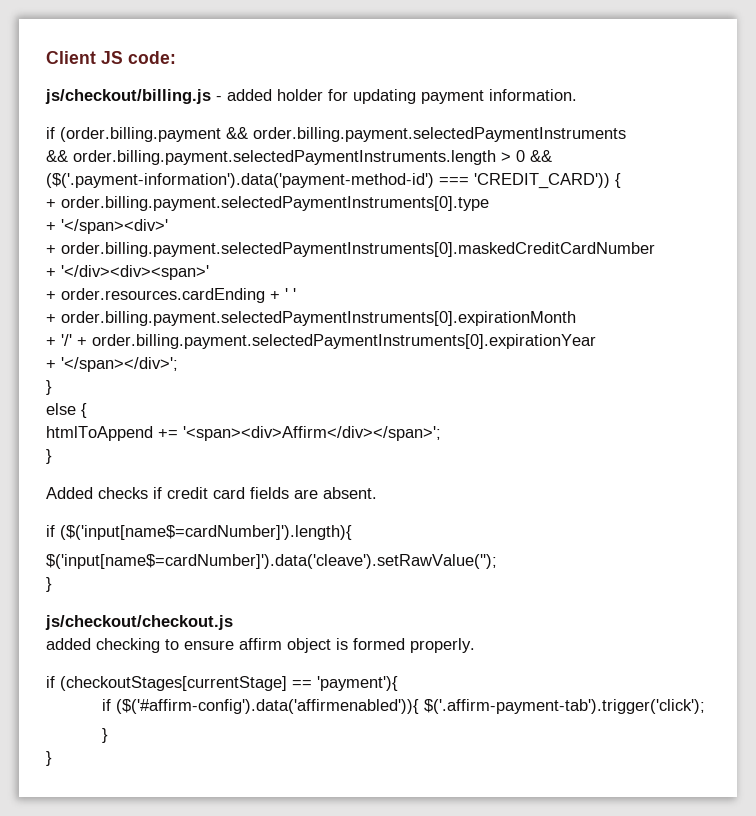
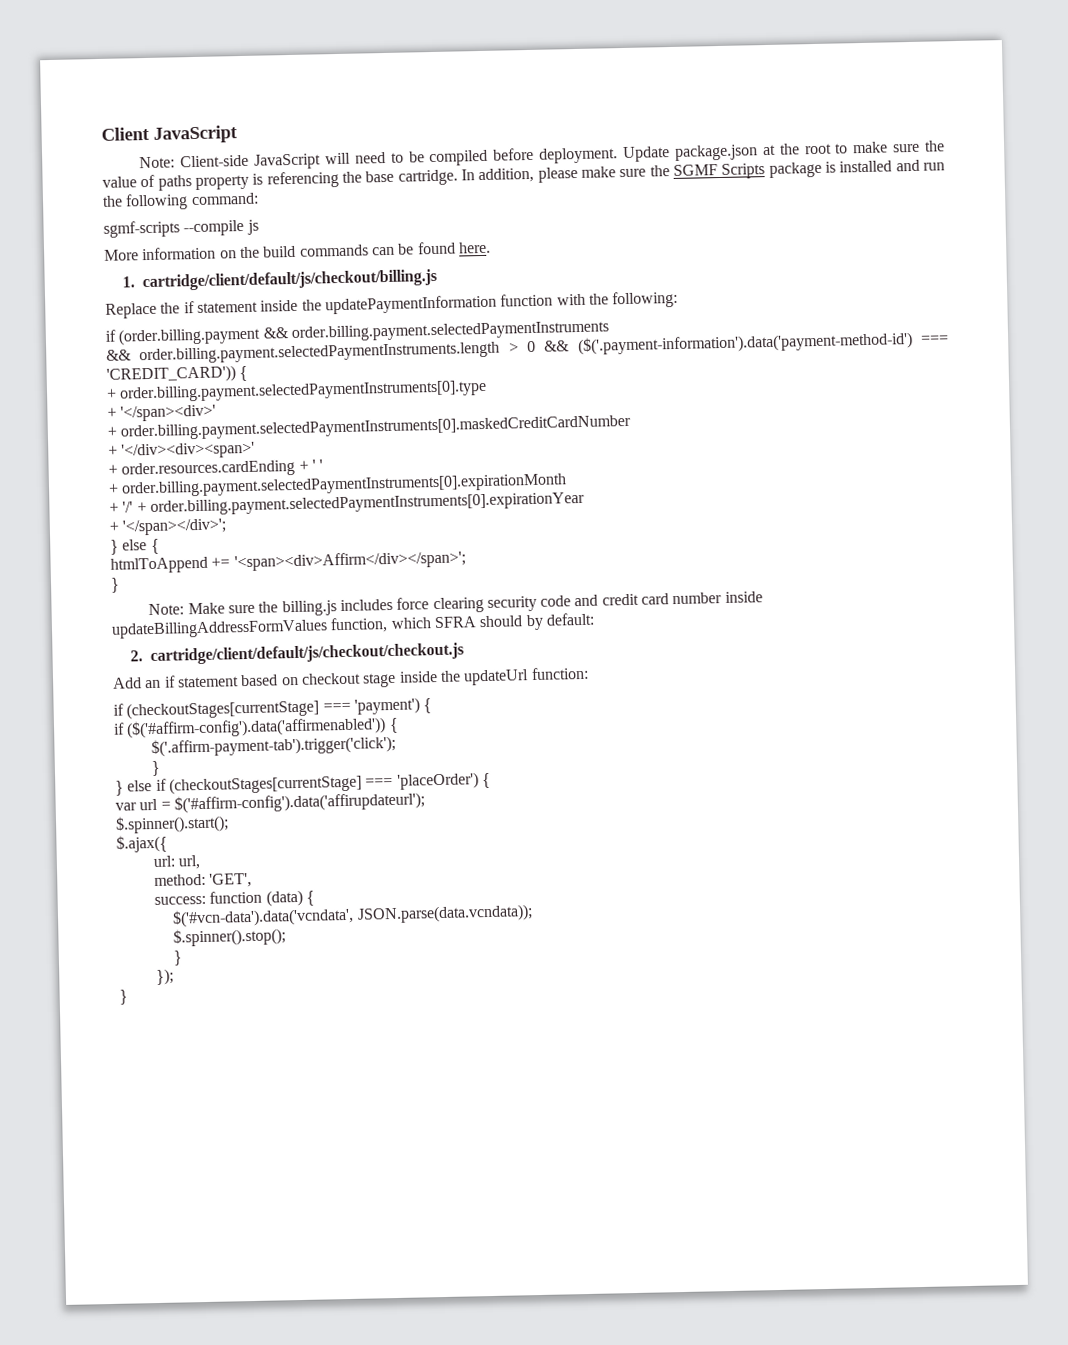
- Client JS code:
- js/checkout/billing.js - added holder for updating payment information.
+ Client JavaScript
+ Note: Client-side JavaScript will need to be compiled before deployment. Update package.json at the root to make sure the value of paths property is referencing the base cartridge. In addition, please make sure the SGMF Scripts package is installed and run the following command:
+ sgmf-scripts --compile js
+ More information on the build commands can be found here.
+ 1. cartridge/client/default/js/checkout/billing.js
+ Replace the if statement inside the updatePaymentInformation function with the following:
  + '</span></div>';
- }
- else {
+ } else {
- Added checks if credit card fields are absent.
- if ($('input[name$=cardNumber]').length){
- $('input[name$=cardNumber]').data('cleave').setRawValue('');
- }
- js/checkout/checkout.js
- added checking to ensure affirm object is formed properly.
- if (checkoutStages[currentStage] == 'payment'){
- if ($('#affirm-config').data('affirmenabled')){ $('.affirm-payment-tab').trigger('click');
+ Note: Make sure the billing.js includes force clearing security code and credit card number inside updateBillingAddressFormValues function, which SFRA should by default:
+ 2. cartridge/client/default/js/checkout/checkout.js
+ Add an if statement based on checkout stage inside the updateUrl function:
+ if (checkoutStages[currentStage] === 'payment') {
+ if ($('#affirm-config').data('affirmenabled')) {
+ $('.affirm-payment-tab').trigger('click');
+ } else if (checkoutStages[currentStage] === 'placeOrder') {
+ var url = $('#affirm-config').data('affirupdateurl');
+ $.spinner().start();
+ $.ajax({
+ url: url,
+ method: 'GET',
+ success: function (data) {
+ $('#vcn-data').data('vcndata', JSON.parse(data.vcndata));
+ $.spinner().stop();
+ }
+ });

